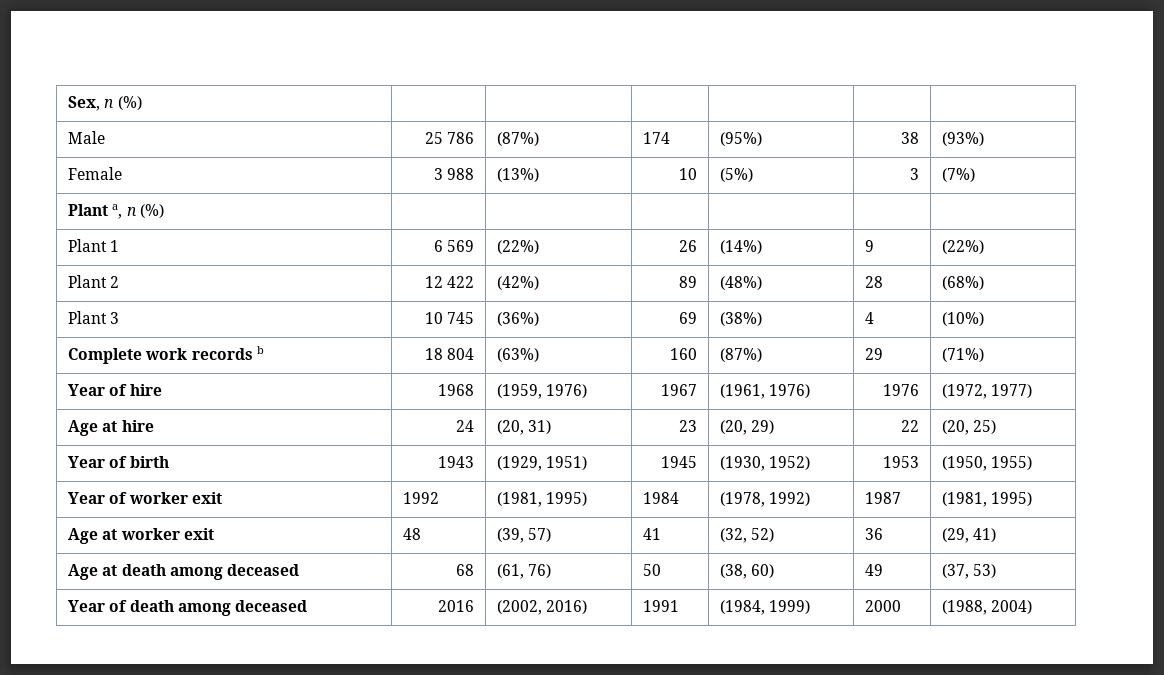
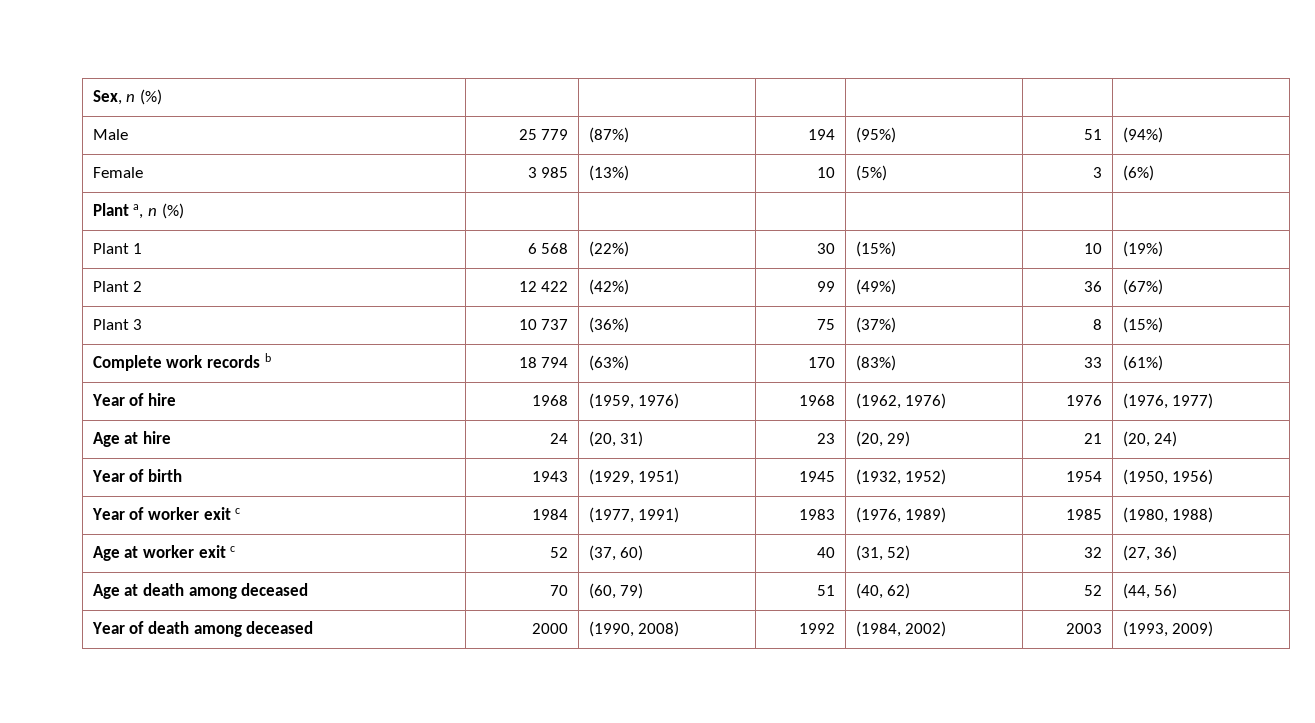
- Male | 25 786 | (87%) | 174 | (95%) | 38 | (93%)
+ Male | 25 779 | (87%) | 194 | (95%) | 51 | (94%)
- Female | 3 988 | (13%) | 10 | (5%) | 3 | (7%)
+ Female | 3 985 | (13%) | 10 | (5%) | 3 | (6%)
- Plant 1 | 6 569 | (22%) | 26 | (14%) | 9 | (22%)
+ Plant 1 | 6 568 | (22%) | 30 | (15%) | 10 | (19%)
- Plant 2 | 12 422 | (42%) | 89 | (48%) | 28 | (68%)
+ Plant 2 | 12 422 | (42%) | 99 | (49%) | 36 | (67%)
- Plant 3 | 10 745 | (36%) | 69 | (38%) | 4 | (10%)
+ Plant 3 | 10 737 | (36%) | 75 | (37%) | 8 | (15%)
- Complete work records b | 18 804 | (63%) | 160 | (87%) | 29 | (71%)
+ Complete work records b | 18 794 | (63%) | 170 | (83%) | 33 | (61%)
- Year of hire | 1968 | (1959, 1976) | 1967 | (1961, 1976) | 1976 | (1972, 1977)
+ Year of hire | 1968 | (1959, 1976) | 1968 | (1962, 1976) | 1976 | (1976, 1977)
- Age at hire | 24 | (20, 31) | 23 | (20, 29) | 22 | (20, 25)
+ Age at hire | 24 | (20, 31) | 23 | (20, 29) | 21 | (20, 24)
- Year of birth | 1943 | (1929, 1951) | 1945 | (1930, 1952) | 1953 | (1950, 1955)
+ Year of birth | 1943 | (1929, 1951) | 1945 | (1932, 1952) | 1954 | (1950, 1956)
- Year of worker exit | 1992 | (1981, 1995) | 1984 | (1978, 1992) | 1987 | (1981, 1995)
- Age at worker exit | 48 | (39, 57) | 41 | (32, 52) | 36 | (29, 41)
+ Year of worker exit c | 1984 | (1977, 1991) | 1983 | (1976, 1989) | 1985 | (1980, 1988)
+ Age at worker exit c | 52 | (37, 60) | 40 | (31, 52) | 32 | (27, 36)
- Age at death among deceased | 68 | (61, 76) | 50 | (38, 60) | 49 | (37, 53)
+ Age at death among deceased | 70 | (60, 79) | 51 | (40, 62) | 52 | (44, 56)
- Year of death among deceased | 2016 | (2002, 2016) | 1991 | (1984, 1999) | 2000 | (1988, 2004)
+ Year of death among deceased | 2000 | (1990, 2008) | 1992 | (1984, 2002) | 2003 | (1993, 2009)

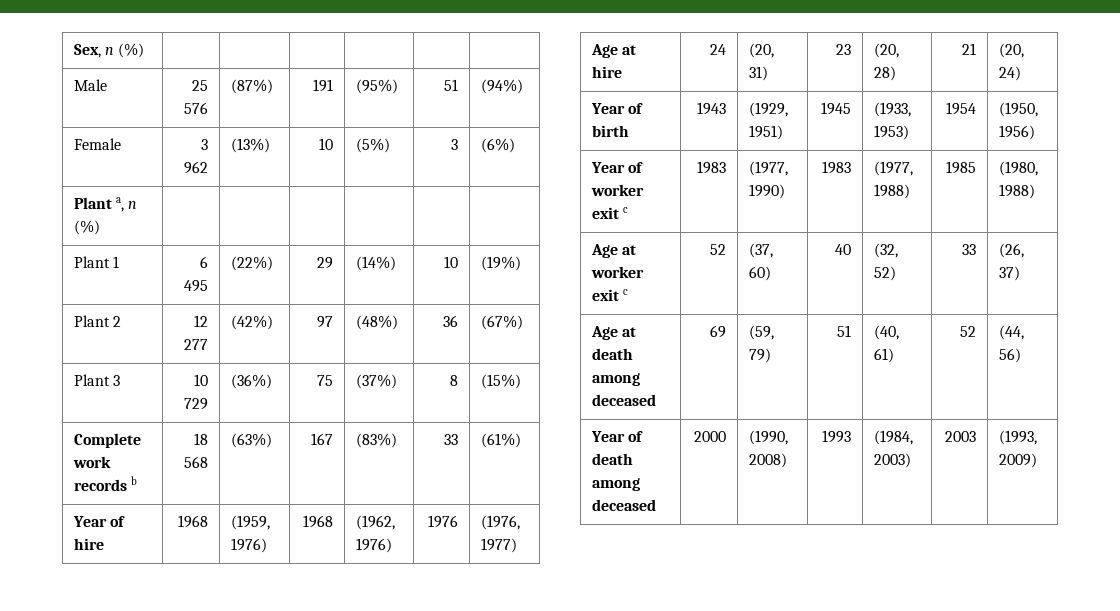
- Male | 25 779 | (87%) | 194 | (95%) | 51 | (94%)
+ Male | 25 576 | (87%) | 191 | (95%) | 51 | (94%)
- Female | 3 985 | (13%) | 10 | (5%) | 3 | (6%)
+ Female | 3 962 | (13%) | 10 | (5%) | 3 | (6%)
- Plant 1 | 6 568 | (22%) | 30 | (15%) | 10 | (19%)
+ Plant 1 | 6 495 | (22%) | 29 | (14%) | 10 | (19%)
- Plant 2 | 12 422 | (42%) | 99 | (49%) | 36 | (67%)
+ Plant 2 | 12 277 | (42%) | 97 | (48%) | 36 | (67%)
- Plant 3 | 10 737 | (36%) | 75 | (37%) | 8 | (15%)
+ Plant 3 | 10 729 | (36%) | 75 | (37%) | 8 | (15%)
- Complete work records b | 18 794 | (63%) | 170 | (83%) | 33 | (61%)
+ Complete work records b | 18 568 | (63%) | 167 | (83%) | 33 | (61%)
- Age at hire | 24 | (20, 31) | 23 | (20, 29) | 21 | (20, 24)
+ Age at hire | 24 | (20, 31) | 23 | (20, 28) | 21 | (20, 24)
- Year of birth | 1943 | (1929, 1951) | 1945 | (1932, 1952) | 1954 | (1950, 1956)
+ Year of birth | 1943 | (1929, 1951) | 1945 | (1933, 1953) | 1954 | (1950, 1956)
- Year of worker exit c | 1984 | (1977, 1991) | 1983 | (1976, 1989) | 1985 | (1980, 1988)
+ Year of worker exit c | 1983 | (1977, 1990) | 1983 | (1977, 1988) | 1985 | (1980, 1988)
- Age at worker exit c | 52 | (37, 60) | 40 | (31, 52) | 32 | (27, 36)
+ Age at worker exit c | 52 | (37, 60) | 40 | (32, 52) | 33 | (26, 37)
- Age at death among deceased | 70 | (60, 79) | 51 | (40, 62) | 52 | (44, 56)
+ Age at death among deceased | 69 | (59, 79) | 51 | (40, 61) | 52 | (44, 56)
- Year of death among deceased | 2000 | (1990, 2008) | 1992 | (1984, 2002) | 2003 | (1993, 2009)
+ Year of death among deceased | 2000 | (1990, 2008) | 1993 | (1984, 2003) | 2003 | (1993, 2009)

